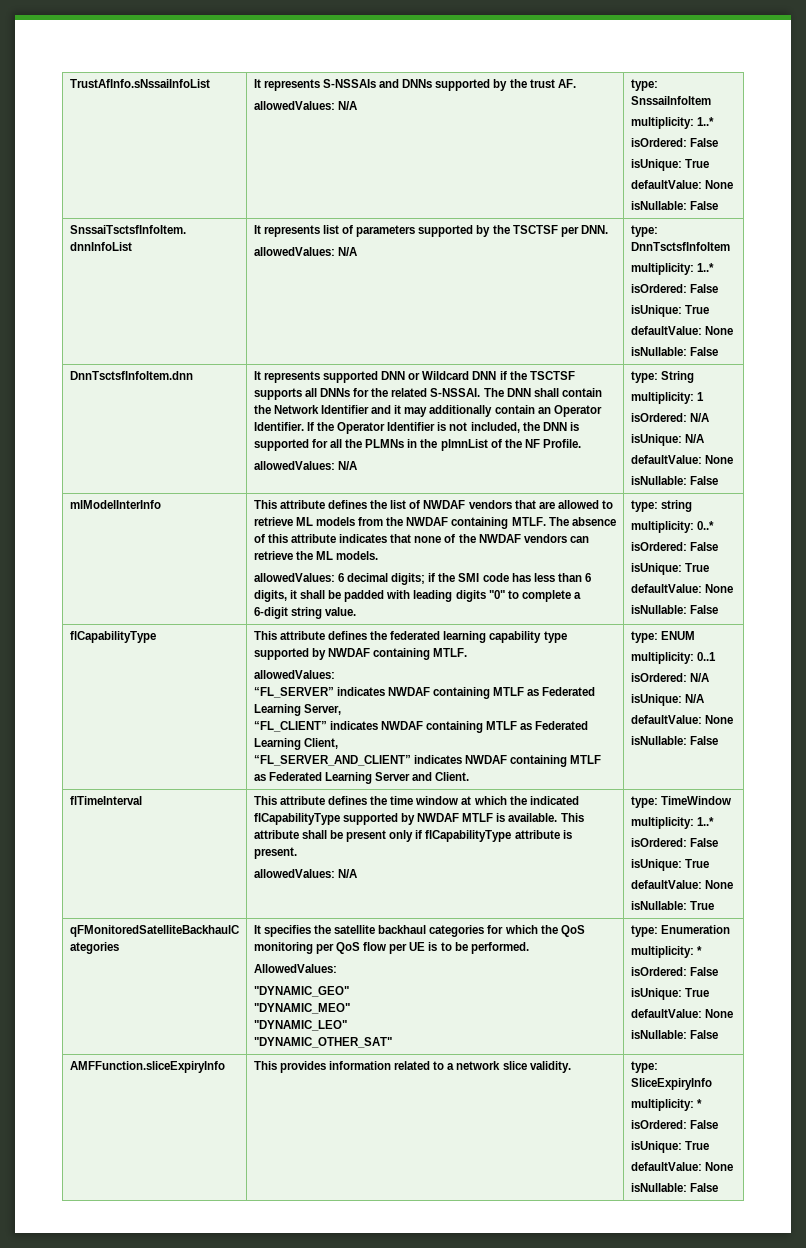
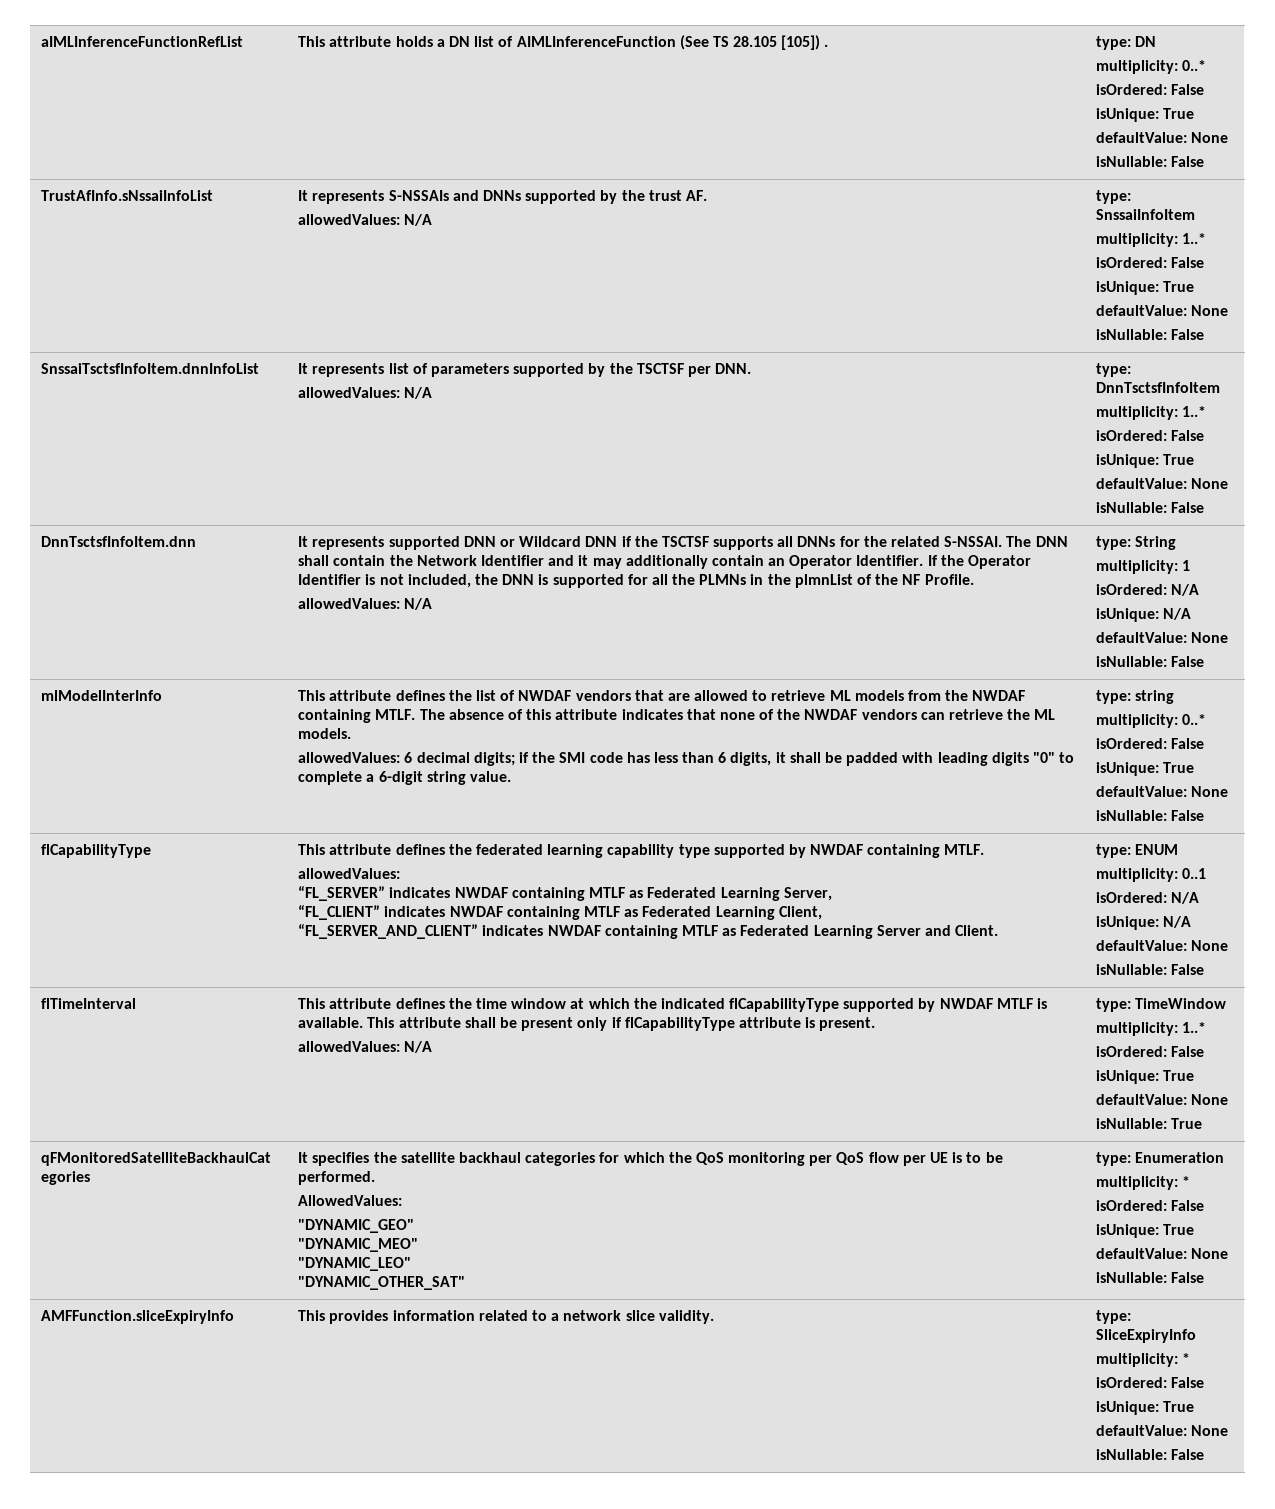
+ aIMLInferenceFunctionRefList | This attribute holds a DN list of AIMLInferenceFunction (See TS 28.105 [105]) . | type: DN
+ multiplicity: 0..*
+ isOrdered: False
+ isUnique: True
+ defaultValue: None
+ isNullable: False

